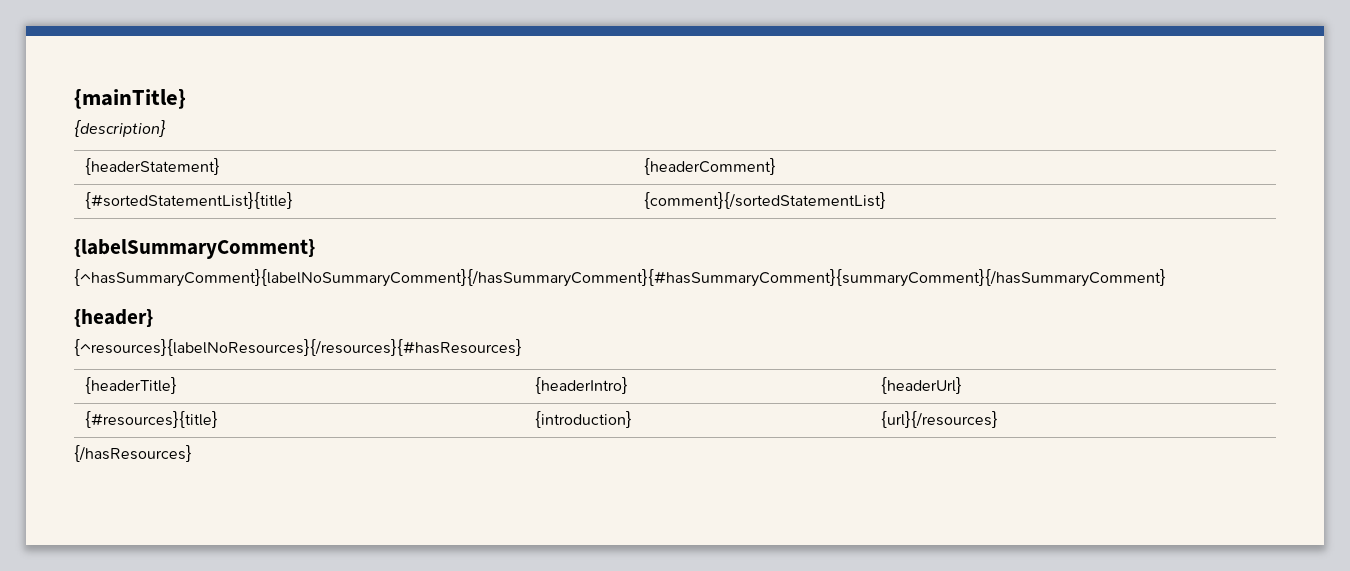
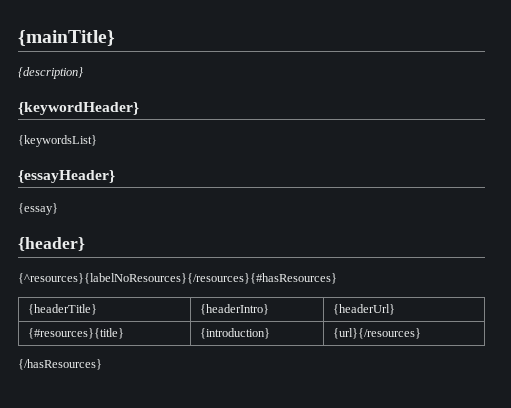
- {headerStatement} | {headerComment}
- {#sortedStatementList}{title} | {comment}{/sortedStatementList}
- {labelSummaryComment}
- {^hasSummaryComment}{labelNoSummaryComment}{/hasSummaryComment}{#hasSummaryComment}{summaryComment}{/hasSummaryComment}
+ {keywordHeader}
+ {keywordsList}
+ {essayHeader}
+ {essay}

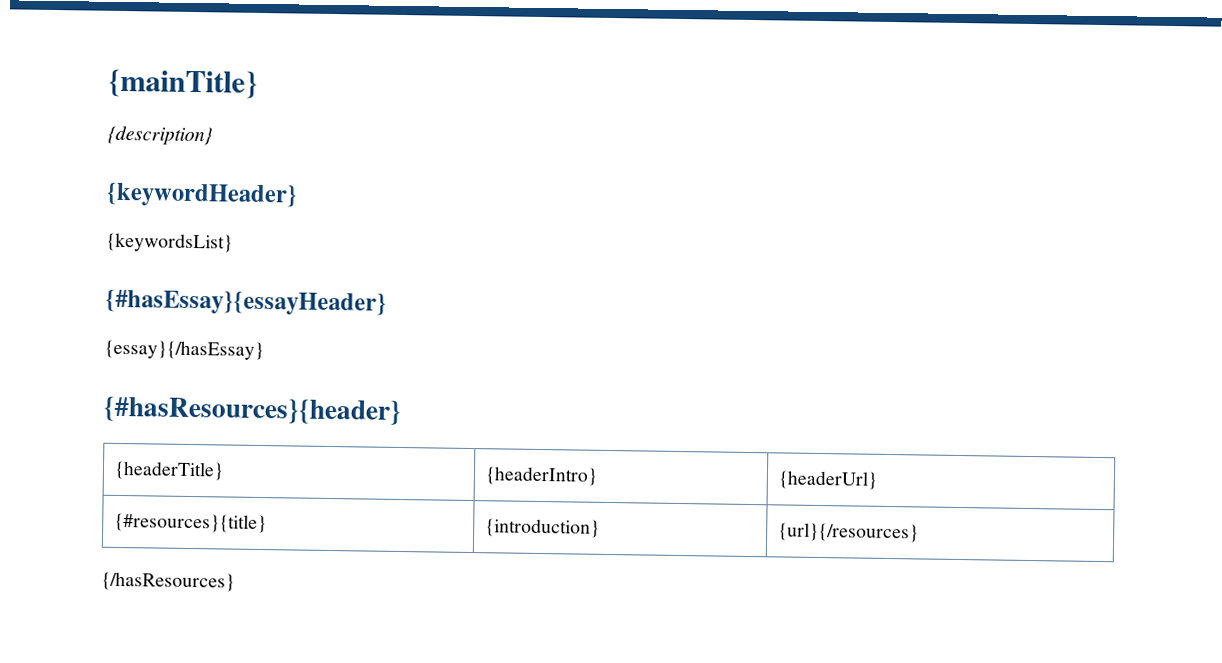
- {essayHeader}
- {essay}
- {header}
- {^resources}{labelNoResources}{/resources}{#hasResources}
+ {#hasEssay}{essayHeader}
+ {essay}{/hasEssay}
+ {#hasResources}{header}

